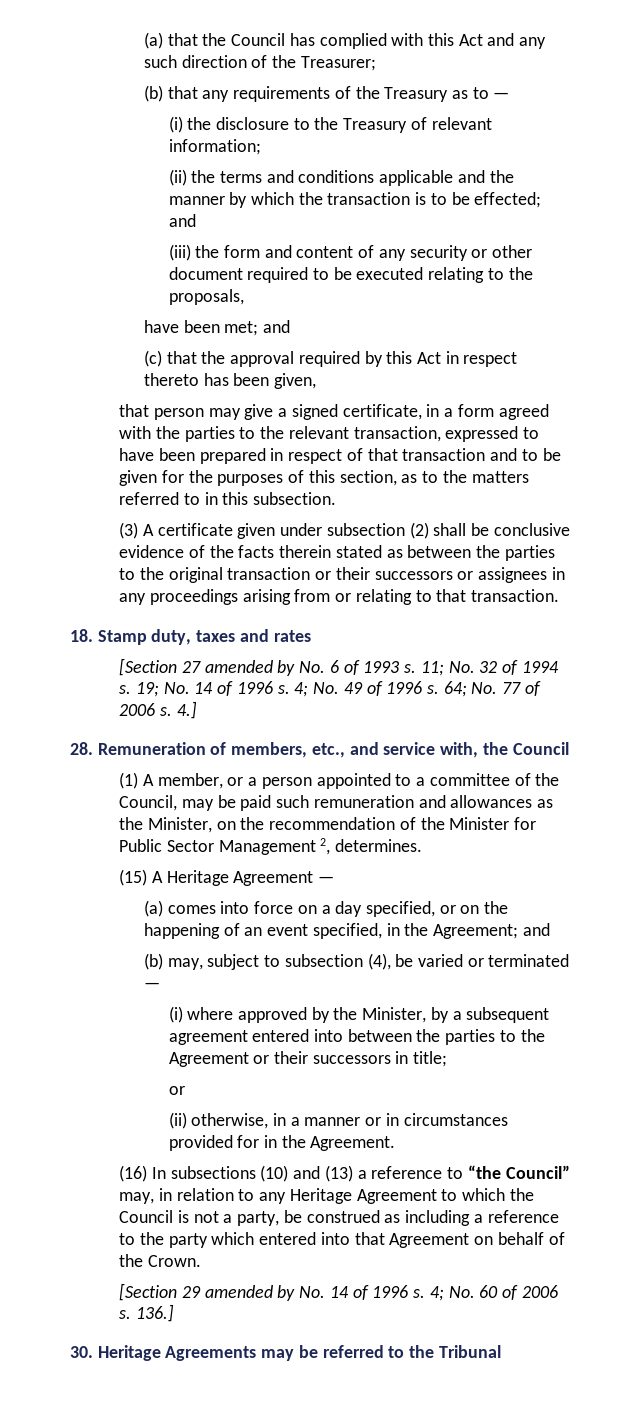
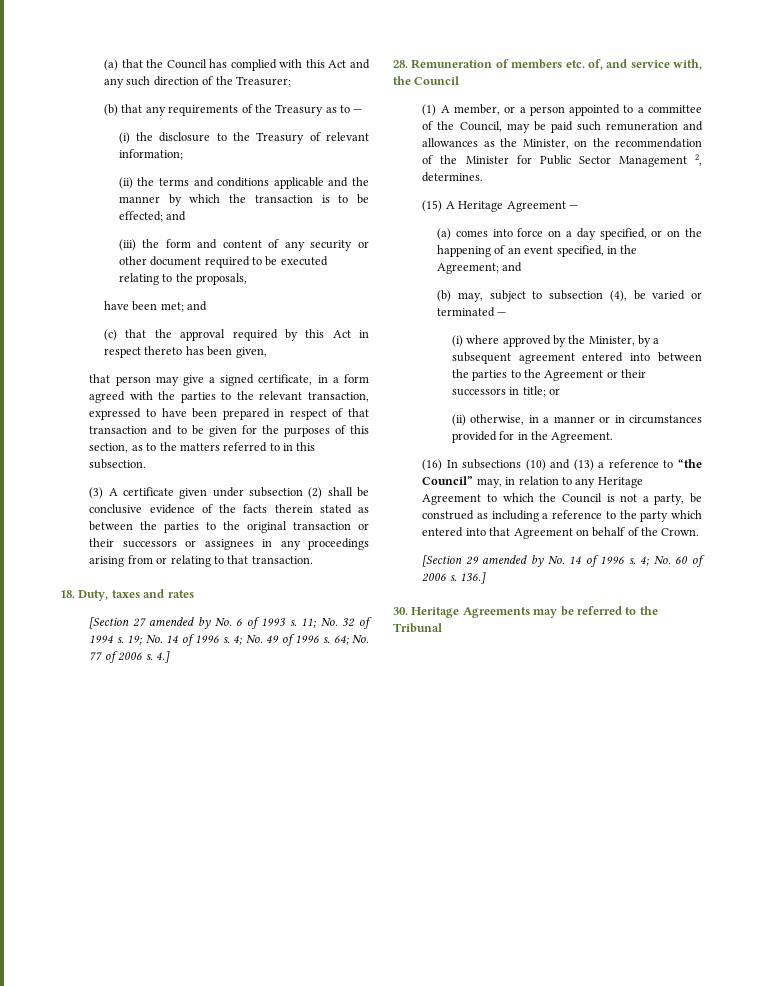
- 18. Stamp duty, taxes and rates
+ 18. Duty, taxes and rates
- 28. Remuneration of members, etc., and service with, the Council
+ 28. Remuneration of members etc. of, and service with, the Council
- (i) where approved by the Minister, by a subsequent agreement entered into between the parties to the Agreement or their successors in title;
- or
+ (i) where approved by the Minister, by a subsequent agreement entered into between the parties to the Agreement or their successors in title; or

